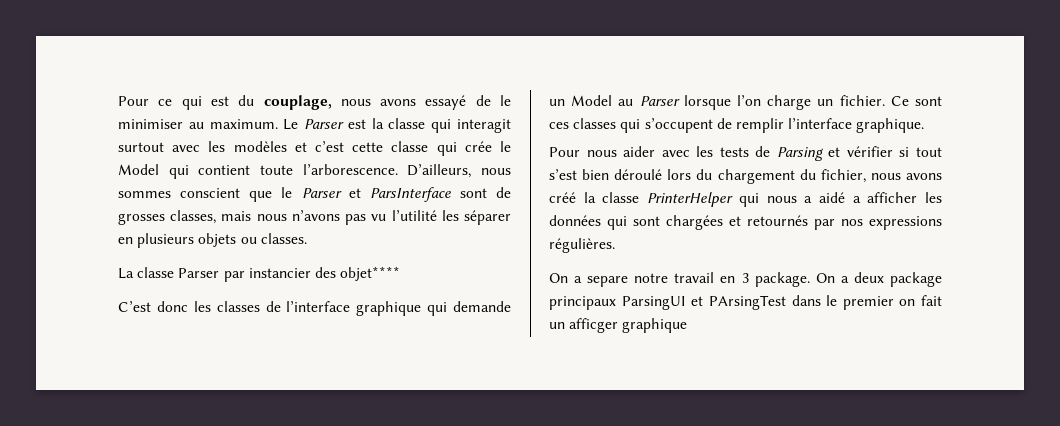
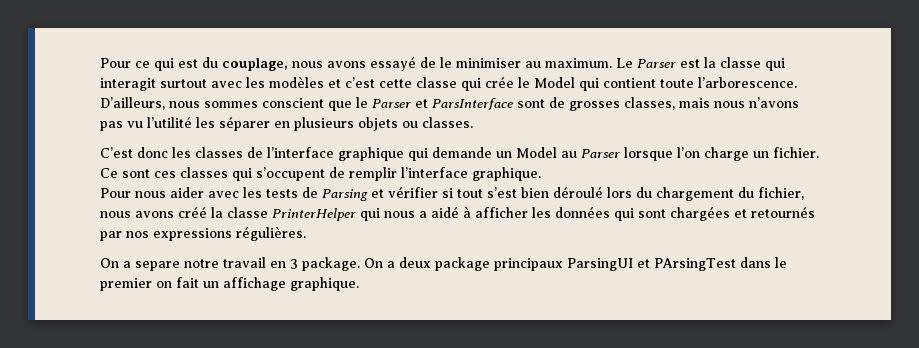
- La classe Parser par instancier des objet****
- Pour nous aider avec les tests de Parsing et vérifier si tout s’est bien déroulé lors du chargement du fichier, nous avons créé la classe PrinterHelper qui nous a aidé a afficher les données qui sont chargées et retournés par nos expressions régulières.
+ Pour nous aider avec les tests de Parsing et vérifier si tout s’est bien déroulé lors du chargement du fichier, nous avons créé la classe PrinterHelper qui nous a aidé à afficher les données qui sont chargées et retournés par nos expressions régulières.
- On a deux package principaux ParsingUI et PArsingTest dans le premier on fait un afficger graphique
+ On a deux package principaux ParsingUI et PArsingTest dans le premier on fait un affichage graphique.

